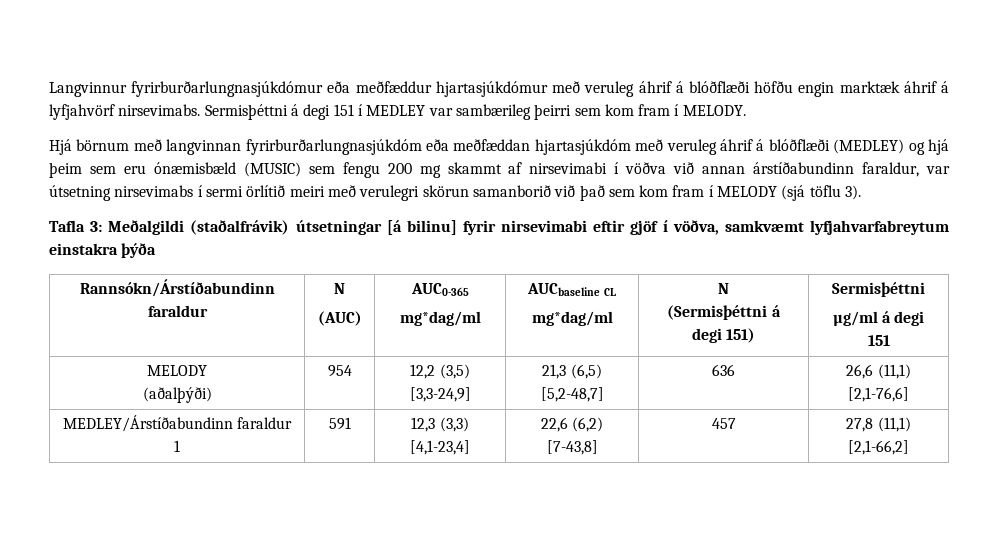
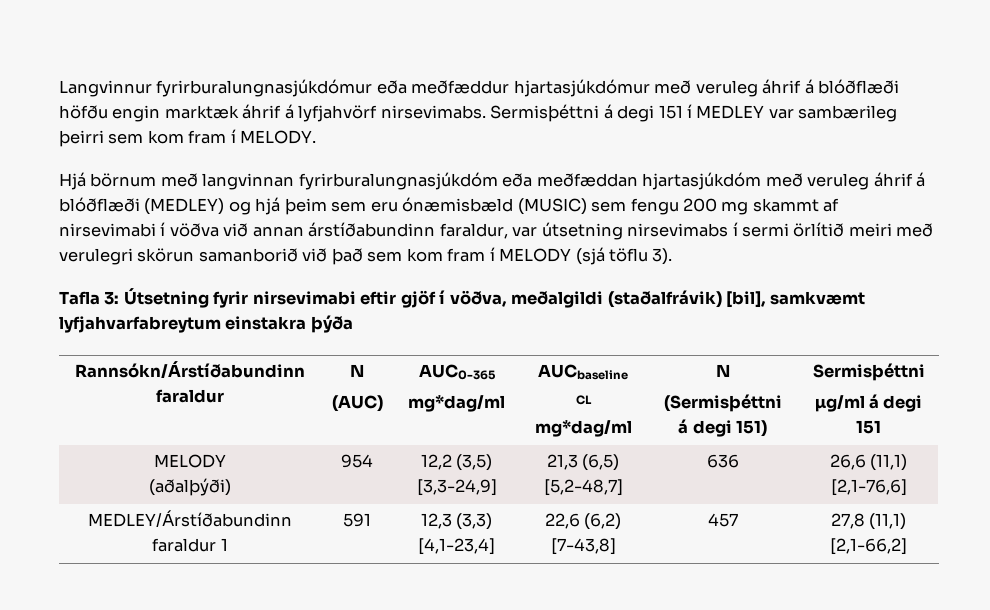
- Langvinnur fyrirburðarlungnasjúkdómur eða meðfæddur hjartasjúkdómur með veruleg áhrif á blóðflæði höfðu engin marktæk áhrif á lyfjahvörf nirsevimabs.
+ Langvinnur fyrirburalungnasjúkdómur eða meðfæddur hjartasjúkdómur með veruleg áhrif á blóðflæði höfðu engin marktæk áhrif á lyfjahvörf nirsevimabs.
- Hjá börnum með langvinnan fyrirburðarlungnasjúkdóm eða meðfæddan hjartasjúkdóm með veruleg áhrif á blóðflæði (MEDLEY) og hjá þeim sem eru ónæmisbæld (MUSIC) sem fengu 200 mg skammt af nirsevimabi í vöðva við annan árstíðabundinn faraldur, var útsetning nirsevimabs í sermi örlítið meiri með verulegri skörun samanborið við það sem kom fram í MELODY (sjá töflu 3).
+ Hjá börnum með langvinnan fyrirburalungnasjúkdóm eða meðfæddan hjartasjúkdóm með veruleg áhrif á blóðflæði (MEDLEY) og hjá þeim sem eru ónæmisbæld (MUSIC) sem fengu 200 mg skammt af nirsevimabi í vöðva við annan árstíðabundinn faraldur, var útsetning nirsevimabs í sermi örlítið meiri með verulegri skörun samanborið við það sem kom fram í MELODY (sjá töflu 3).
- Tafla 3: Meðalgildi (staðalfrávik) útsetningar [á bilinu] fyrir nirsevimabi eftir gjöf í vöðva, samkvæmt lyfjahvarfabreytum einstakra þýða
+ Tafla 3: Útsetning fyrir nirsevimabi eftir gjöf í vöðva, meðalgildi (staðalfrávik) [bil], samkvæmt lyfjahvarfabreytum einstakra þýða

